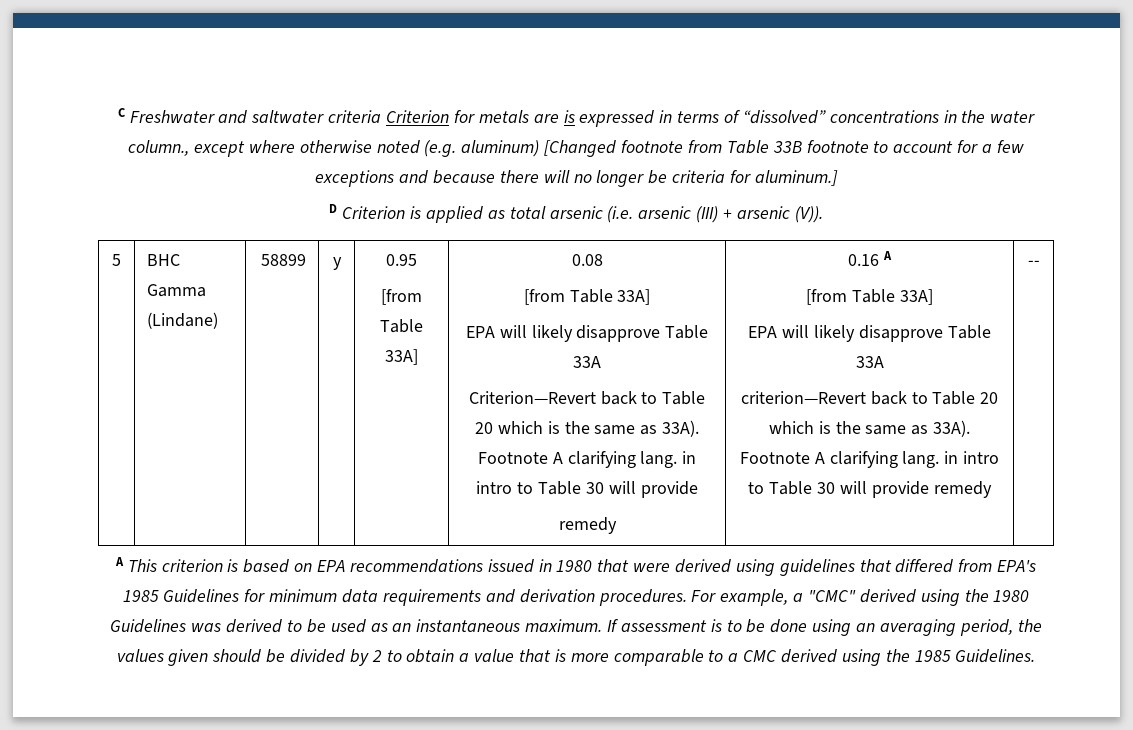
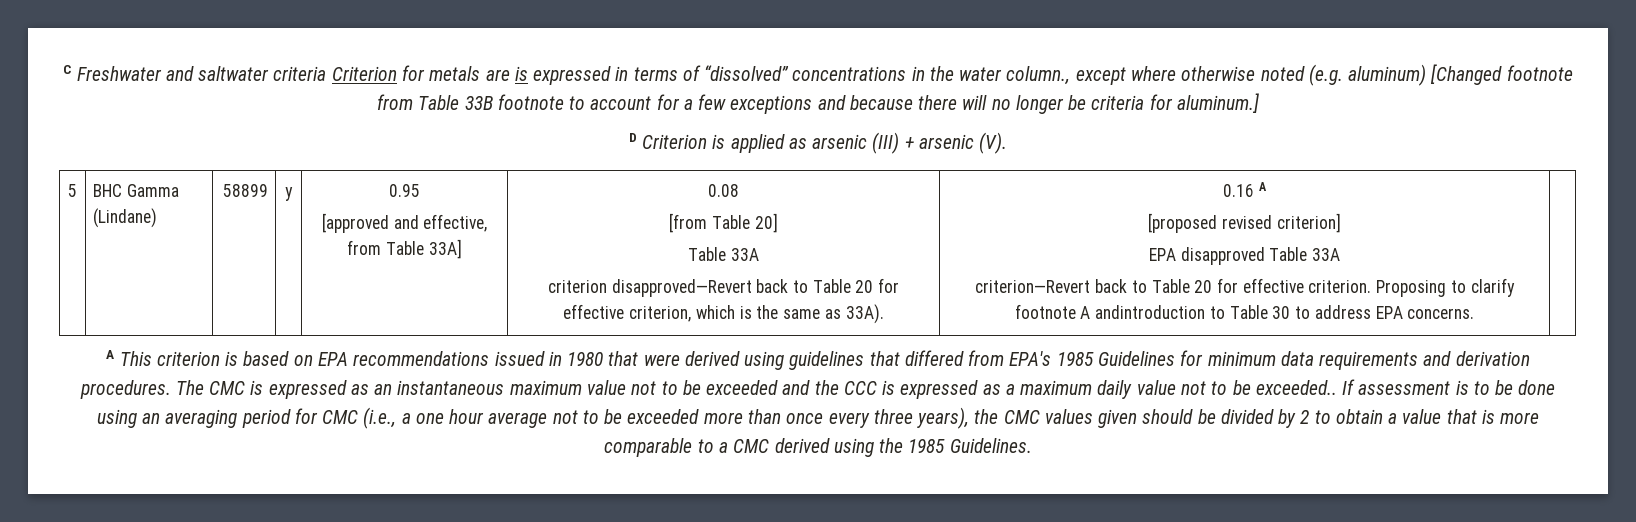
- D Criterion is applied as total arsenic (i.e. arsenic (III) + arsenic (V)).
+ D Criterion is applied as arsenic (III) + arsenic (V).
  0.95
- [from Table 33A]
+ [approved and effective, from Table 33A]
  0.08
- [from Table 33A]
- EPA will likely disapprove Table 33A
- Criterion—Revert back to Table 20 which is the same as 33A). Footnote A clarifying lang. in intro to Table 30 will provide
- remedy | 0.16 A
- [from Table 33A]
- EPA will likely disapprove Table 33A
+ [from Table 20]
+ Table 33A
+ criterion disapproved—Revert back to Table 20 for effective criterion, which is the same as 33A). | 0.16 A
+ [proposed revised criterion]
+ EPA disapproved Table 33A
- criterion—Revert back to Table 20 which is the same as 33A). Footnote A clarifying lang. in intro to Table 30 will provide remedy | --
+ criterion—Revert back to Table 20 for effective criterion. Proposing to clarify footnote A andintroduction to Table 30 to address EPA concerns.
- For example, a "CMC" derived using the 1980 Guidelines was derived to be used as an instantaneous maximum.
+ The CMC is expressed as an instantaneous maximum value not to be exceeded and the CCC is expressed as a maximum daily value not to be exceeded..
- If assessment is to be done using an averaging period, the values given should be divided by 2 to obtain a value that is more comparable to a CMC derived using the 1985 Guidelines.
+ If assessment is to be done using an averaging period for CMC (i.e., a one hour average not to be exceeded more than once every three years), the CMC values given should be divided by 2 to obtain a value that is more comparable to a CMC derived using the 1985 Guidelines.

